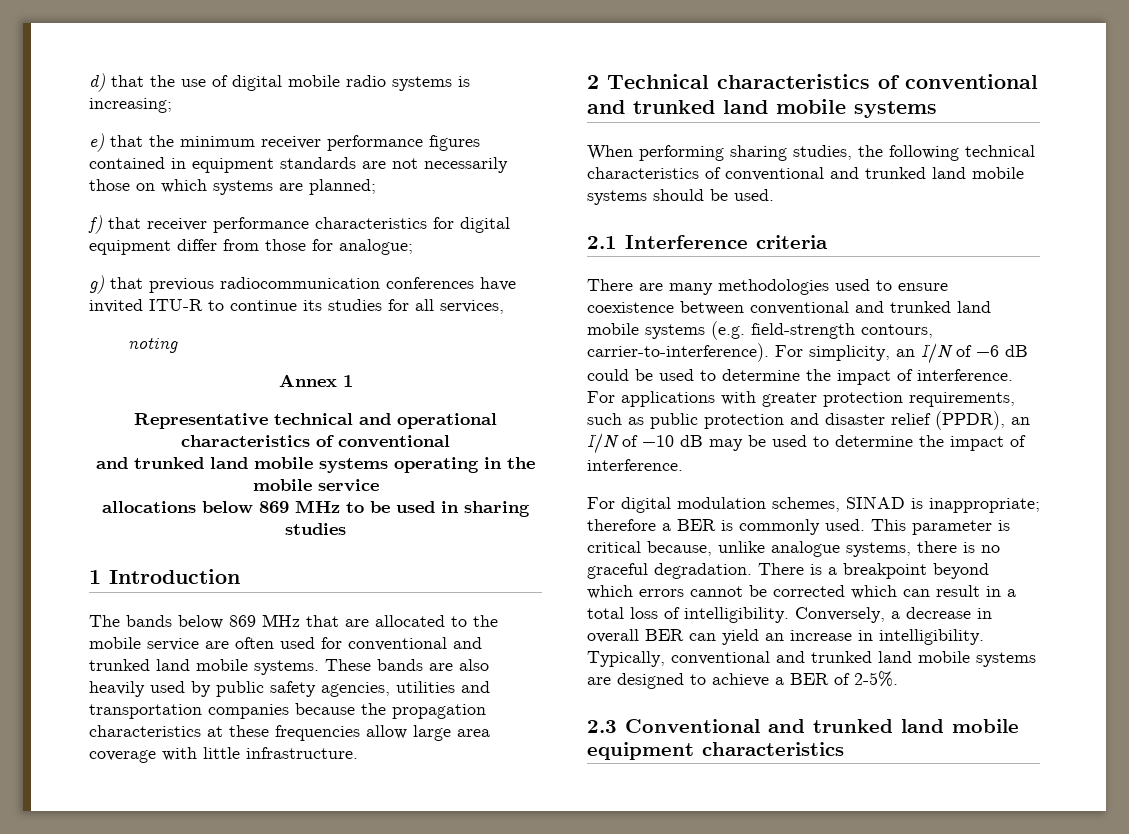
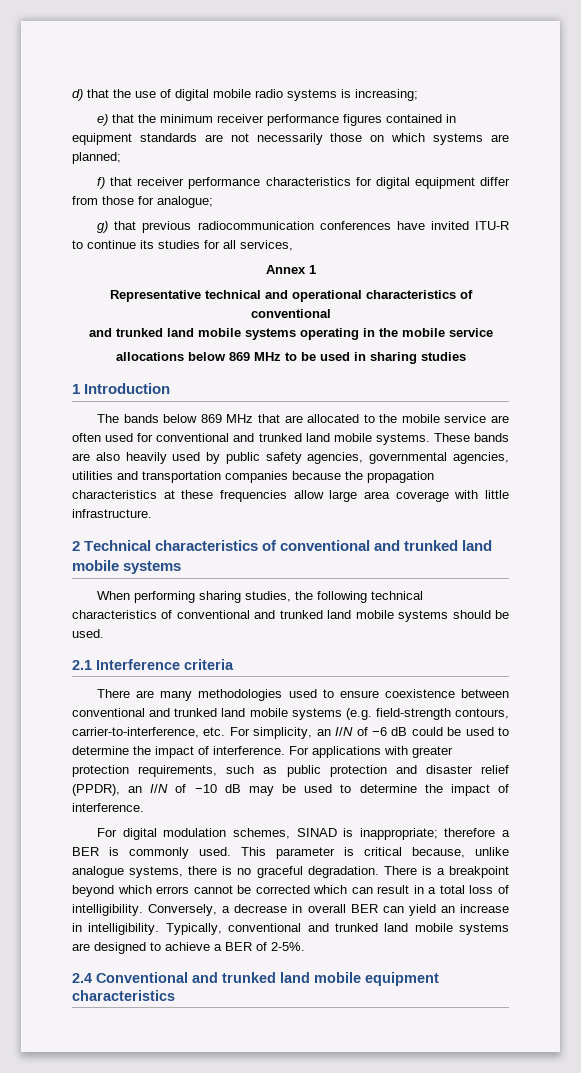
- noting
- These bands are also heavily used by public safety agencies, utilities and transportation companies because the propagation characteristics at these frequencies allow large area coverage with little infrastructure.
+ These bands are also heavily used by public safety agencies, governmental agencies, utilities and transportation companies because the propagation characteristics at these frequencies allow large area coverage with little infrastructure.
- There are many methodologies used to ensure coexistence between conventional and trunked land mobile systems (e.g. field-strength contours, carrier-to-interference). For simplicity, an I/N of −6 dB could be used to determine the impact of interference.
+ There are many methodologies used to ensure coexistence between conventional and trunked land mobile systems (e.g. field-strength contours, carrier-to-interference, etc. For simplicity, an I/N of −6 dB could be used to determine the impact of interference.
- 2.3 Conventional and trunked land mobile equipment characteristics
+ 2.4 Conventional and trunked land mobile equipment characteristics

